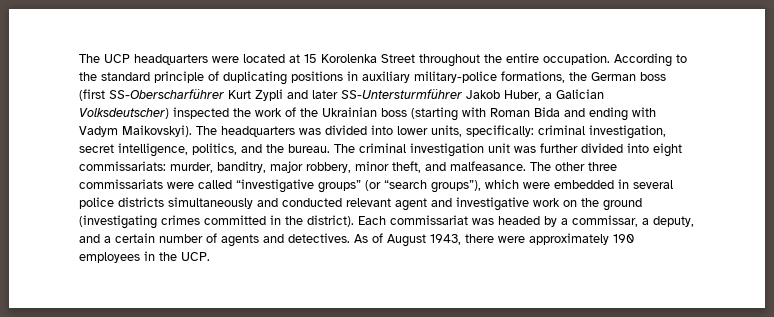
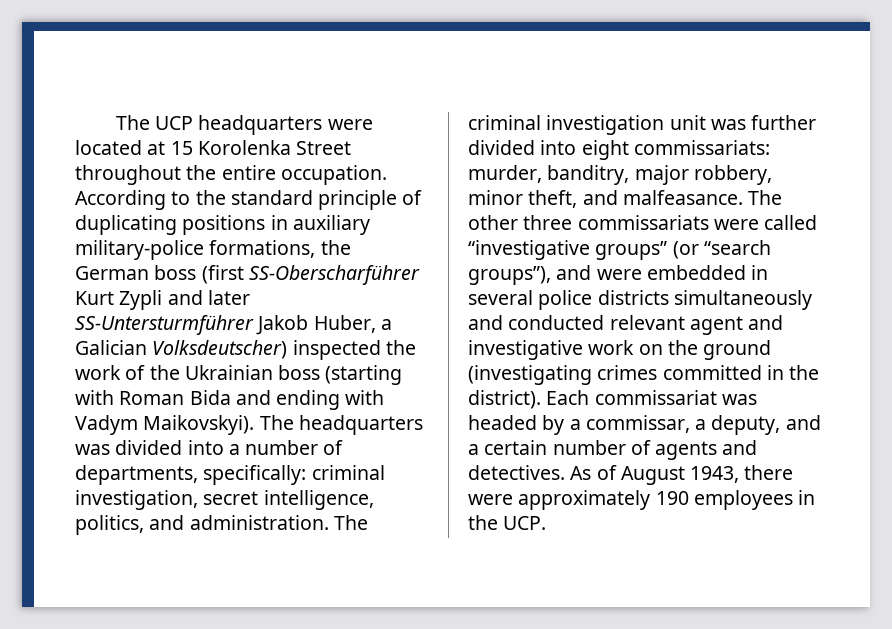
- The headquarters was divided into lower units, specifically: criminal investigation, secret intelligence, politics, and the bureau.
+ The headquarters was divided into a number of departments, specifically: criminal investigation, secret intelligence, politics, and administration.
- The other three commissariats were called “investigative groups” (or “search groups”), which were embedded in several police districts simultaneously and conducted relevant agent and investigative work on the ground (investigating crimes committed in the district).
+ The other three commissariats were called “investigative groups” (or “search groups”), and were embedded in several police districts simultaneously and conducted relevant agent and investigative work on the ground (investigating crimes committed in the district).

